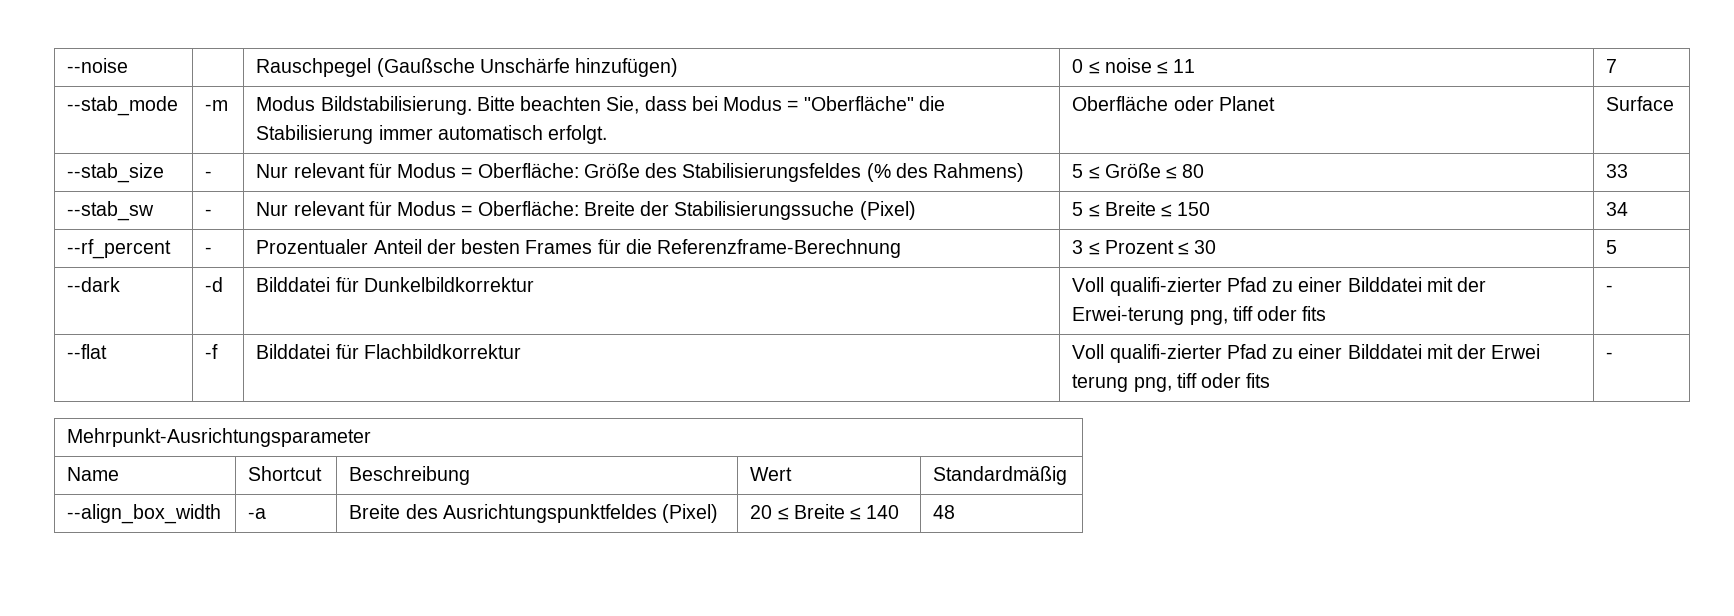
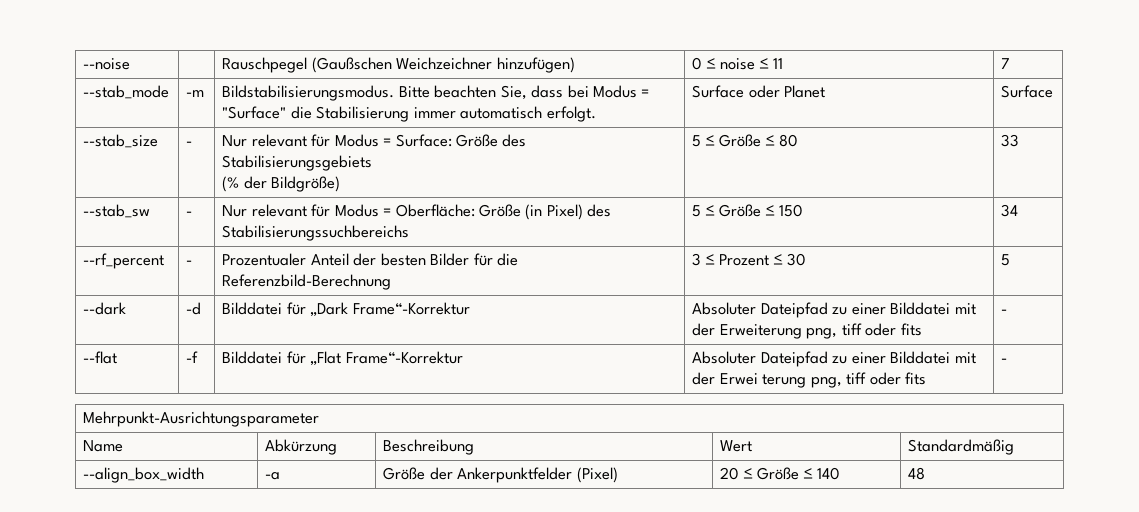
- --noise | | Rauschpegel (Gaußsche Unschärfe hinzufügen) | 0 ≤ noise ≤ 11 | 7
+ --noise | | Rauschpegel (Gaußschen Weichzeichner hinzufügen) | 0 ≤ noise ≤ 11 | 7
- --stab_mode | -m | Modus Bildstabilisierung. Bitte beachten Sie, dass bei Modus = "Oberfläche" die Stabilisierung immer automatisch erfolgt. | Oberfläche oder Planet | Surface
+ --stab_mode | -m | Bildstabilisierungsmodus. Bitte beachten Sie, dass bei Modus = "Surface" die Stabilisierung immer automatisch erfolgt. | Surface oder Planet | Surface
- --stab_size | - | Nur relevant für Modus = Oberfläche: Größe des Stabilisierungsfeldes (% des Rahmens) | 5 ≤ Größe ≤ 80 | 33
+ --stab_size | - | Nur relevant für Modus = Surface: Größe des Stabilisierungsgebiets
+ (% der Bildgröße) | 5 ≤ Größe ≤ 80 | 33
- --stab_sw | - | Nur relevant für Modus = Oberfläche: Breite der Stabilisierungssuche (Pixel) | 5 ≤ Breite ≤ 150 | 34
+ --stab_sw | - | Nur relevant für Modus = Oberfläche: Größe (in Pixel) des Stabilisierungssuchbereichs | 5 ≤ Größe ≤ 150 | 34
- --rf_percent | - | Prozentualer Anteil der besten Frames für die Referenzframe-Berechnung | 3 ≤ Prozent ≤ 30 | 5
+ --rf_percent | - | Prozentualer Anteil der besten Bilder für die Referenzbild-Berechnung | 3 ≤ Prozent ≤ 30 | 5
- --dark | -d | Bilddatei für Dunkelbildkorrektur | Voll qualifi-zierter Pfad zu einer Bilddatei mit der Erwei-terung png, tiff oder fits | -
+ --dark | -d | Bilddatei für „Dark Frame“-Korrektur | Absoluter Dateipfad zu einer Bilddatei mit der Erweiterung png, tiff oder fits | -
- --flat | -f | Bilddatei für Flachbildkorrektur | Voll qualifi-zierter Pfad zu einer Bilddatei mit der Erwei terung png, tiff oder fits | -
+ --flat | -f | Bilddatei für „Flat Frame“-Korrektur | Absoluter Dateipfad zu einer Bilddatei mit der Erwei terung png, tiff oder fits | -
- Name | Shortcut | Beschreibung | Wert | Standardmäßig
+ Name | Abkürzung | Beschreibung | Wert | Standardmäßig
- --align_box_width | -a | Breite des Ausrichtungspunktfeldes (Pixel) | 20 ≤ Breite ≤ 140 | 48
+ --align_box_width | -a | Größe der Ankerpunktfelder (Pixel) | 20 ≤ Größe ≤ 140 | 48

